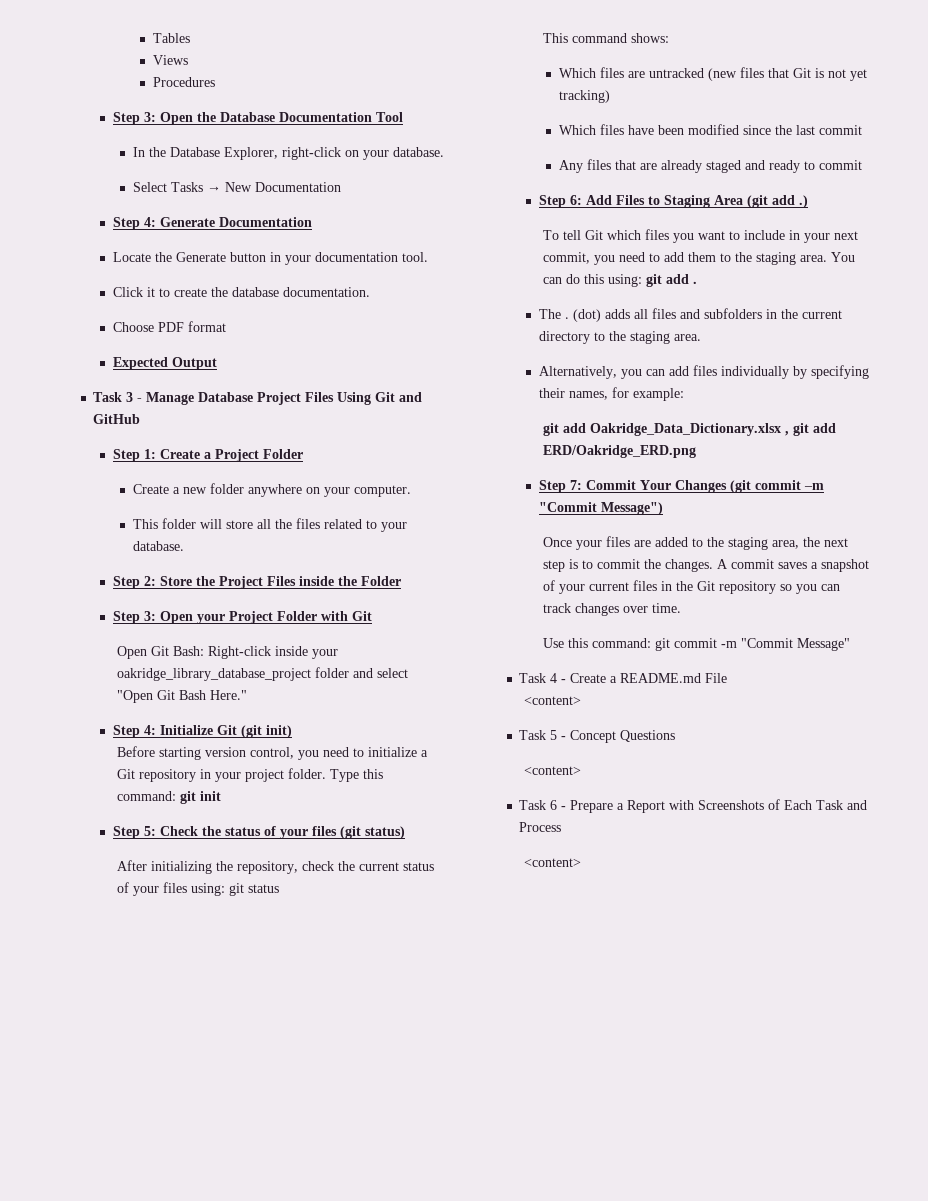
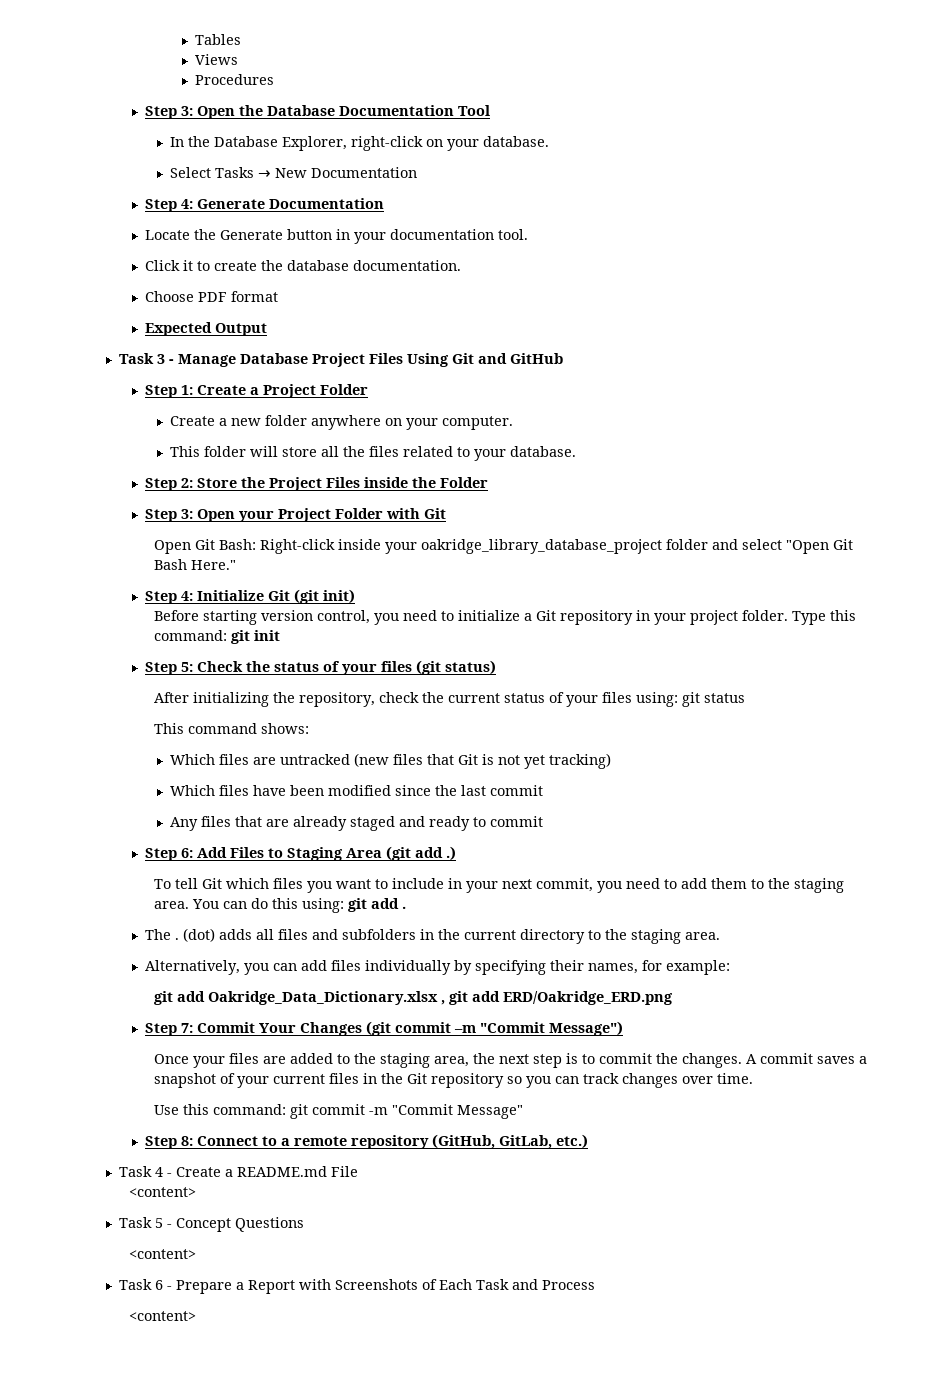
+ Step 8: Connect to a remote repository (GitHub, GitLab, etc.)

